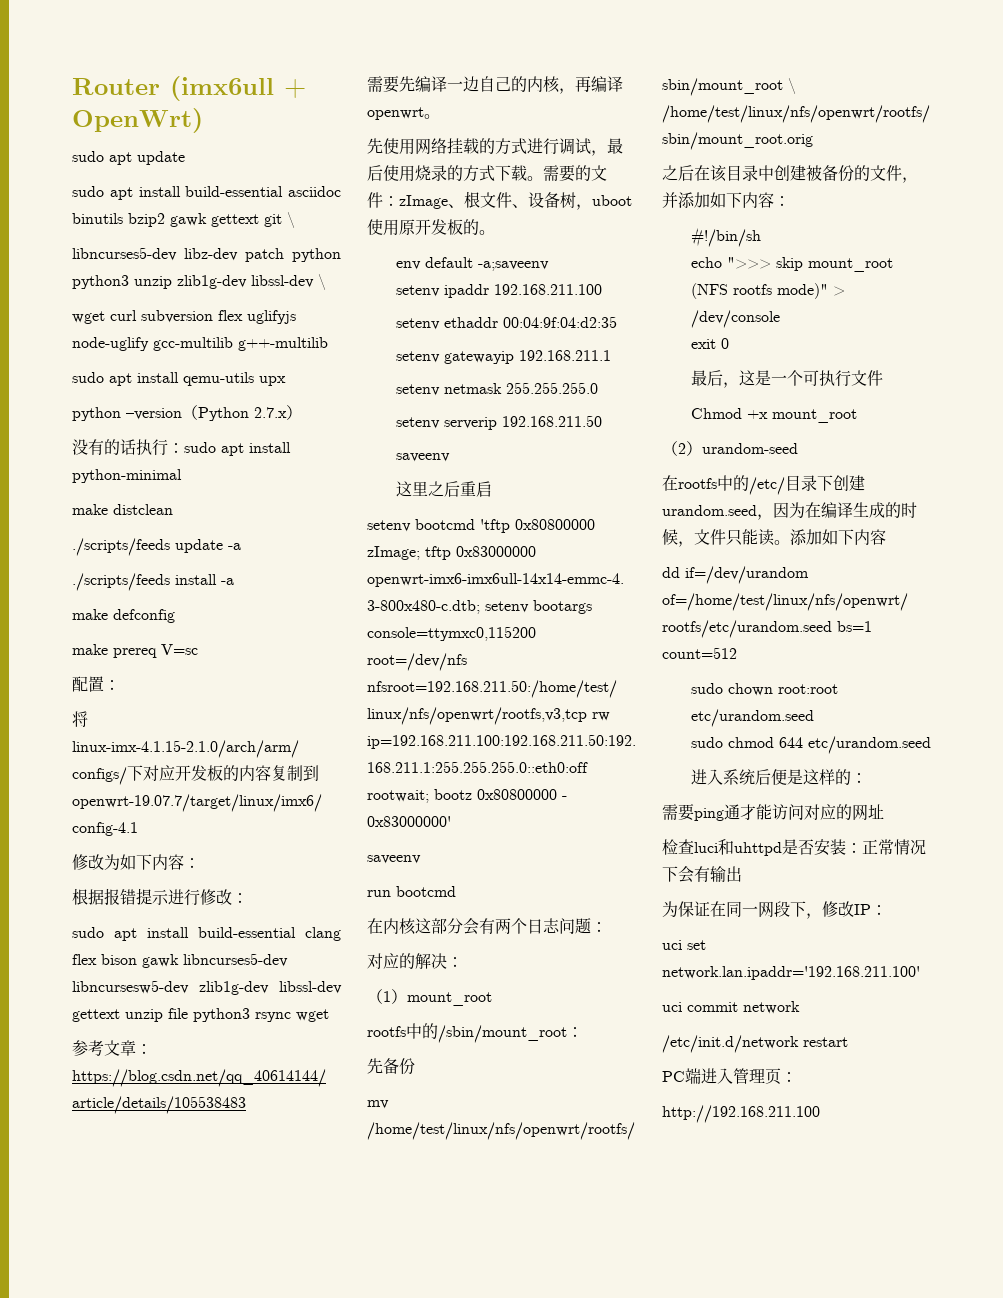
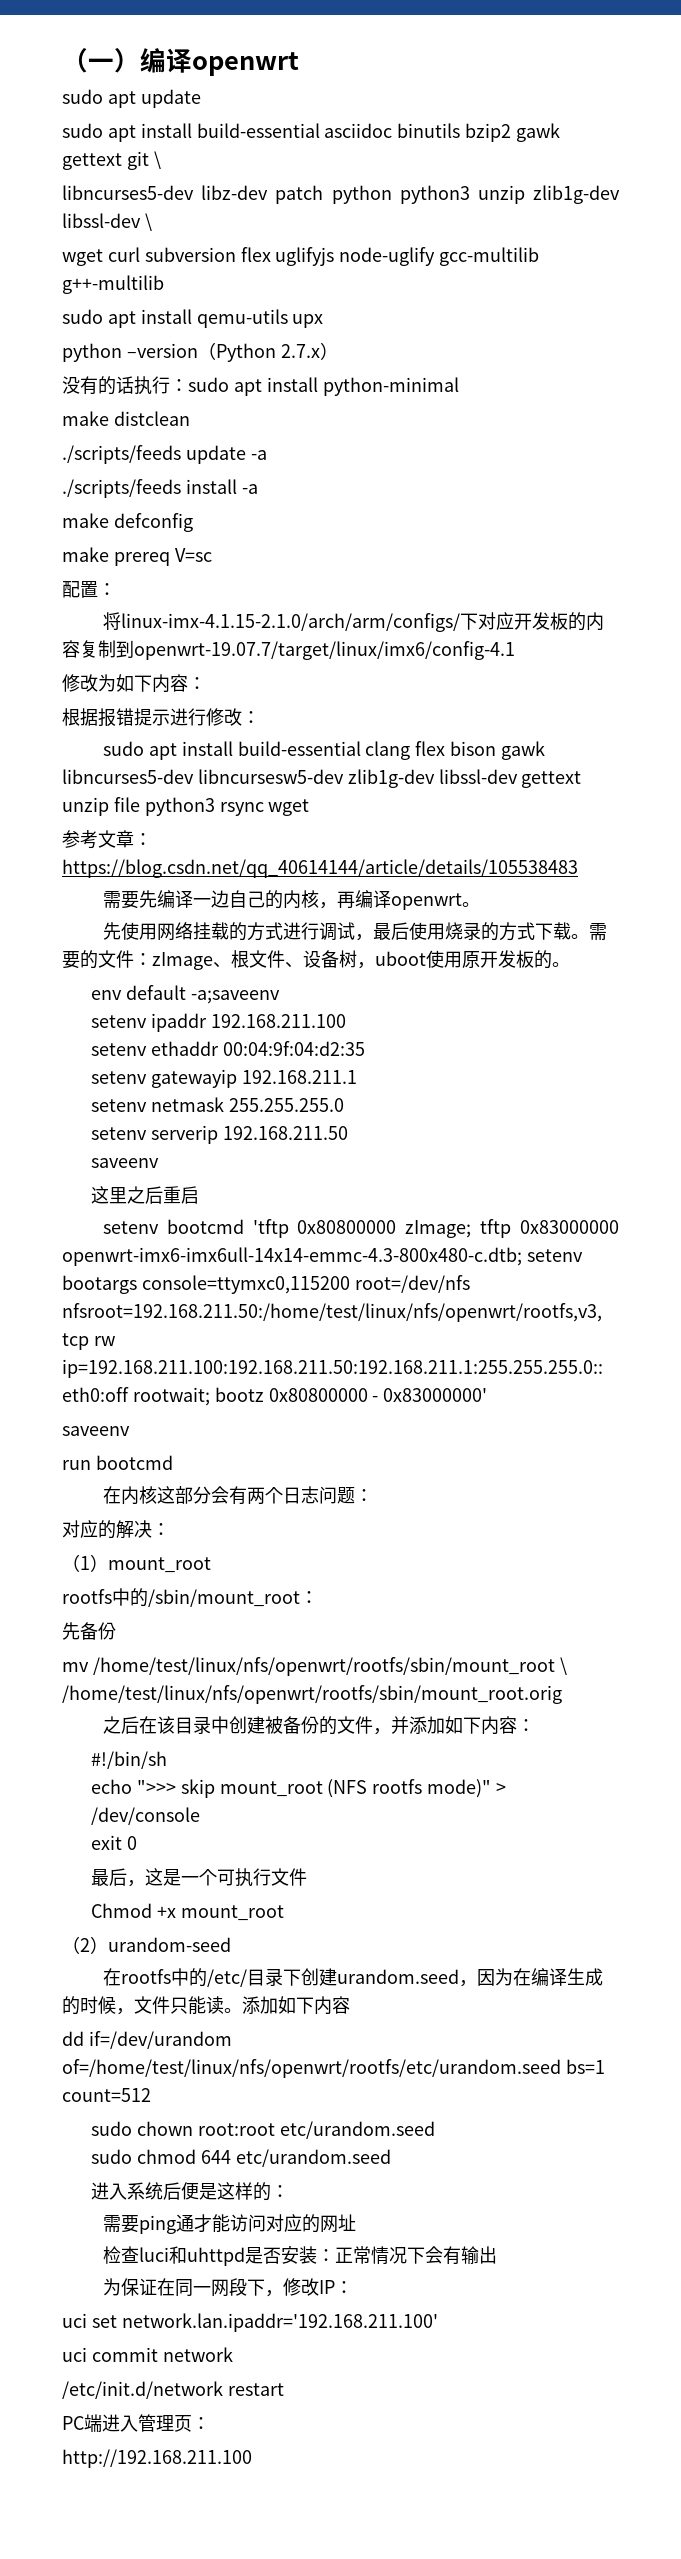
- Router (imx6ull + OpenWrt)
+ （一）编译openwrt

